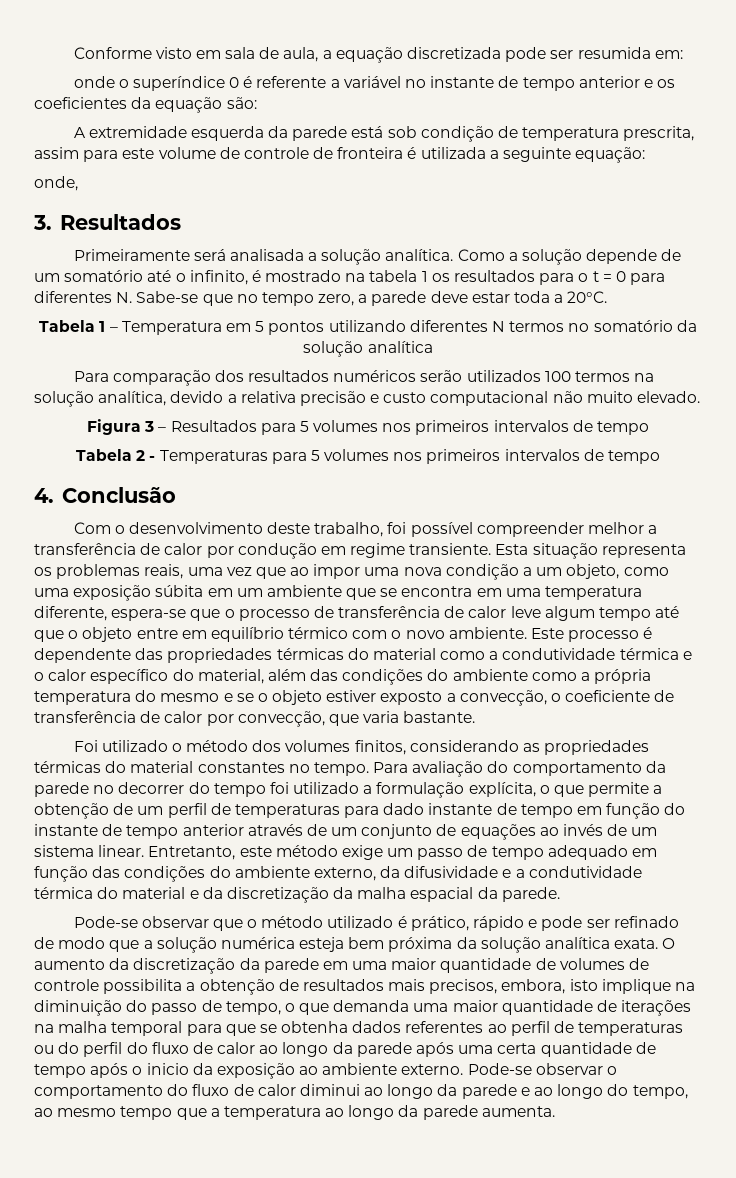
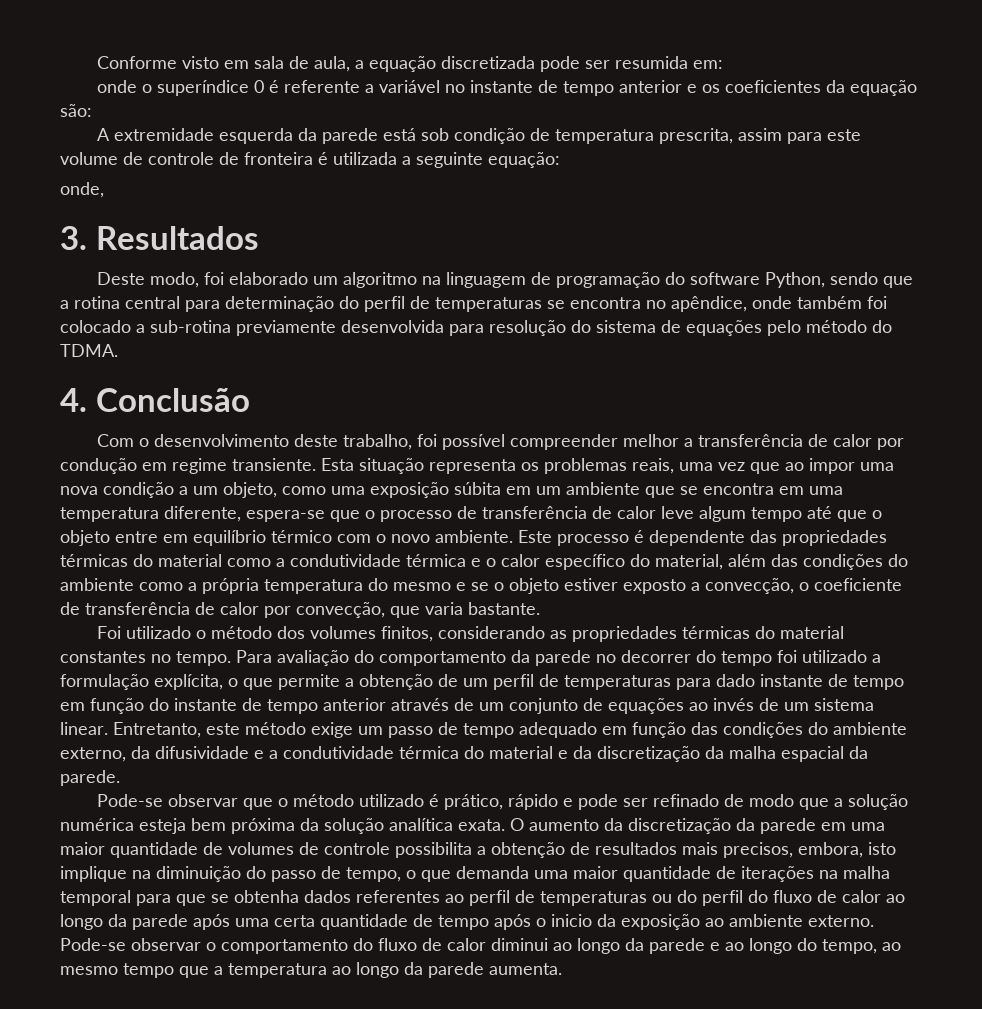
- Primeiramente será analisada a solução analítica. Como a solução depende de um somatório até o infinito, é mostrado na tabela 1 os resultados para o t = 0 para diferentes N. Sabe-se que no tempo zero, a parede deve estar toda a 20°C.
- Tabela 1 – Temperatura em 5 pontos utilizando diferentes N termos no somatório da solução analítica
- Para comparação dos resultados numéricos serão utilizados 100 termos na solução analítica, devido a relativa precisão e custo computacional não muito elevado.
- Figura 3 – Resultados para 5 volumes nos primeiros intervalos de tempo
- Tabela 2 - Temperaturas para 5 volumes nos primeiros intervalos de tempo
+ Deste modo, foi elaborado um algoritmo na linguagem de programação do software Python, sendo que a rotina central para determinação do perfil de temperaturas se encontra no apêndice, onde também foi colocado a sub-rotina previamente desenvolvida para resolução do sistema de equações pelo método do TDMA.

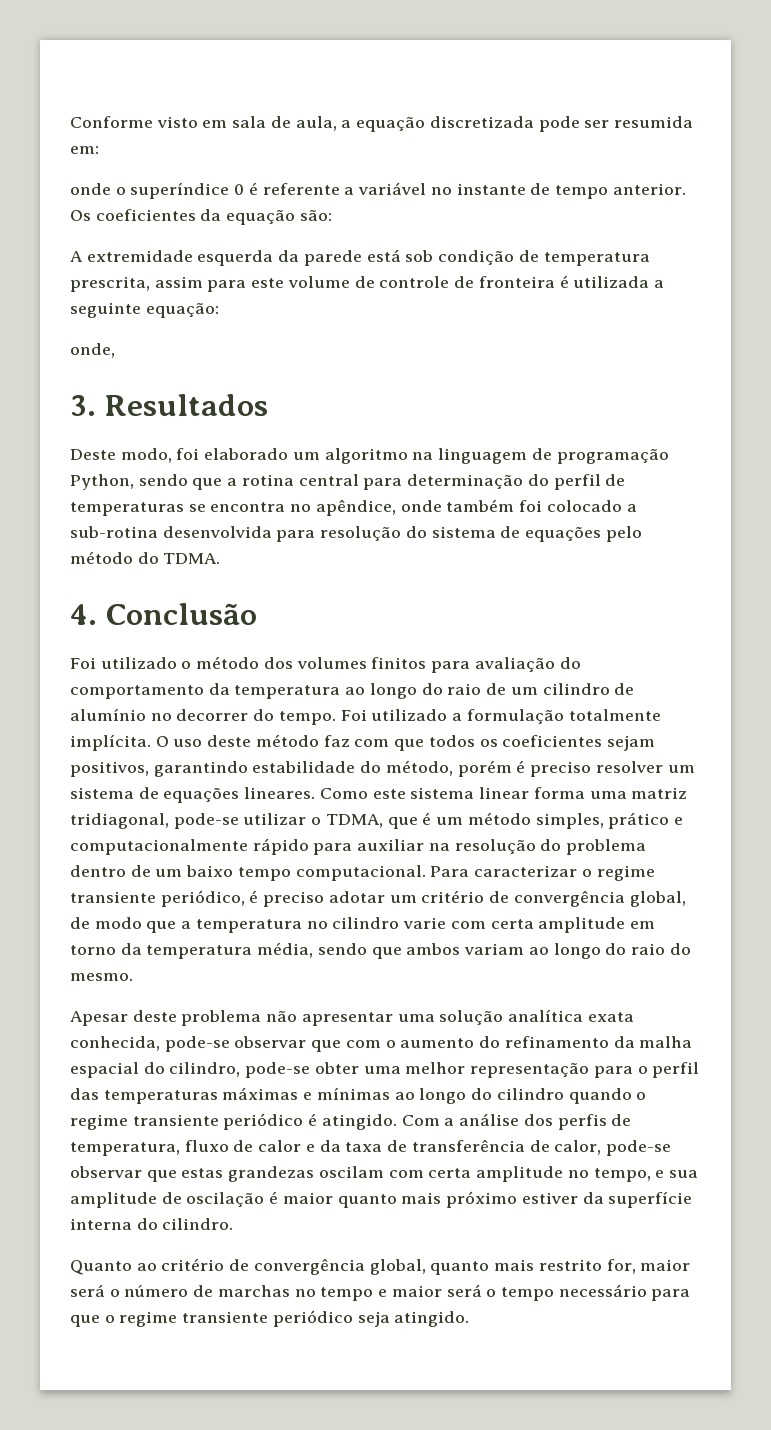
- onde o superíndice 0 é referente a variável no instante de tempo anterior e os coeficientes da equação são:
+ onde o superíndice 0 é referente a variável no instante de tempo anterior. Os coeficientes da equação são:
- Deste modo, foi elaborado um algoritmo na linguagem de programação do software Python, sendo que a rotina central para determinação do perfil de temperaturas se encontra no apêndice, onde também foi colocado a sub-rotina previamente desenvolvida para resolução do sistema de equações pelo método do TDMA.
+ Deste modo, foi elaborado um algoritmo na linguagem de programação Python, sendo que a rotina central para determinação do perfil de temperaturas se encontra no apêndice, onde também foi colocado a sub-rotina desenvolvida para resolução do sistema de equações pelo método do TDMA.
- Com o desenvolvimento deste trabalho, foi possível compreender melhor a transferência de calor por condução em regime transiente. Esta situação representa os problemas reais, uma vez que ao impor uma nova condição a um objeto, como uma exposição súbita em um ambiente que se encontra em uma temperatura diferente, espera-se que o processo de transferência de calor leve algum tempo até que o objeto entre em equilíbrio térmico com o novo ambiente. Este processo é dependente das propriedades térmicas do material como a condutividade térmica e o calor específico do material, além das condições do ambiente como a própria temperatura do mesmo e se o objeto estiver exposto a convecção, o coeficiente de transferência de calor por convecção, que varia bastante.
- Foi utilizado o método dos volumes finitos, considerando as propriedades térmicas do material constantes no tempo. Para avaliação do comportamento da parede no decorrer do tempo foi utilizado a formulação explícita, o que permite a obtenção de um perfil de temperaturas para dado instante de tempo em função do instante de tempo anterior através de um conjunto de equações ao invés de um sistema linear. Entretanto, este método exige um passo de tempo adequado em função das condições do ambiente externo, da difusividade e a condutividade térmica do material e da discretização da malha espacial da parede.
- Pode-se observar que o método utilizado é prático, rápido e pode ser refinado de modo que a solução numérica esteja bem próxima da solução analítica exata. O aumento da discretização da parede em uma maior quantidade de volumes de controle possibilita a obtenção de resultados mais precisos, embora, isto implique na diminuição do passo de tempo, o que demanda uma maior quantidade de iterações na malha temporal para que se obtenha dados referentes ao perfil de temperaturas ou do perfil do fluxo de calor ao longo da parede após uma certa quantidade de tempo após o inicio da exposição ao ambiente externo. Pode-se observar o comportamento do fluxo de calor diminui ao longo da parede e ao longo do tempo, ao mesmo tempo que a temperatura ao longo da parede aumenta.
+ Foi utilizado o método dos volumes finitos para avaliação do comportamento da temperatura ao longo do raio de um cilindro de alumínio no decorrer do tempo. Foi utilizado a formulação totalmente implícita. O uso deste método faz com que todos os coeficientes sejam positivos, garantindo estabilidade do método, porém é preciso resolver um sistema de equações lineares. Como este sistema linear forma uma matriz tridiagonal, pode-se utilizar o TDMA, que é um método simples, prático e computacionalmente rápido para auxiliar na resolução do problema dentro de um baixo tempo computacional. Para caracterizar o regime transiente periódico, é preciso adotar um critério de convergência global, de modo que a temperatura no cilindro varie com certa amplitude em torno da temperatura média, sendo que ambos variam ao longo do raio do mesmo.
+ Apesar deste problema não apresentar uma solução analítica exata conhecida, pode-se observar que com o aumento do refinamento da malha espacial do cilindro, pode-se obter uma melhor representação para o perfil das temperaturas máximas e mínimas ao longo do cilindro quando o regime transiente periódico é atingido. Com a análise dos perfis de temperatura, fluxo de calor e da taxa de transferência de calor, pode-se observar que estas grandezas oscilam com certa amplitude no tempo, e sua amplitude de oscilação é maior quanto mais próximo estiver da superfície interna do cilindro.
+ Quanto ao critério de convergência global, quanto mais restrito for, maior será o número de marchas no tempo e maior será o tempo necessário para que o regime transiente periódico seja atingido.

